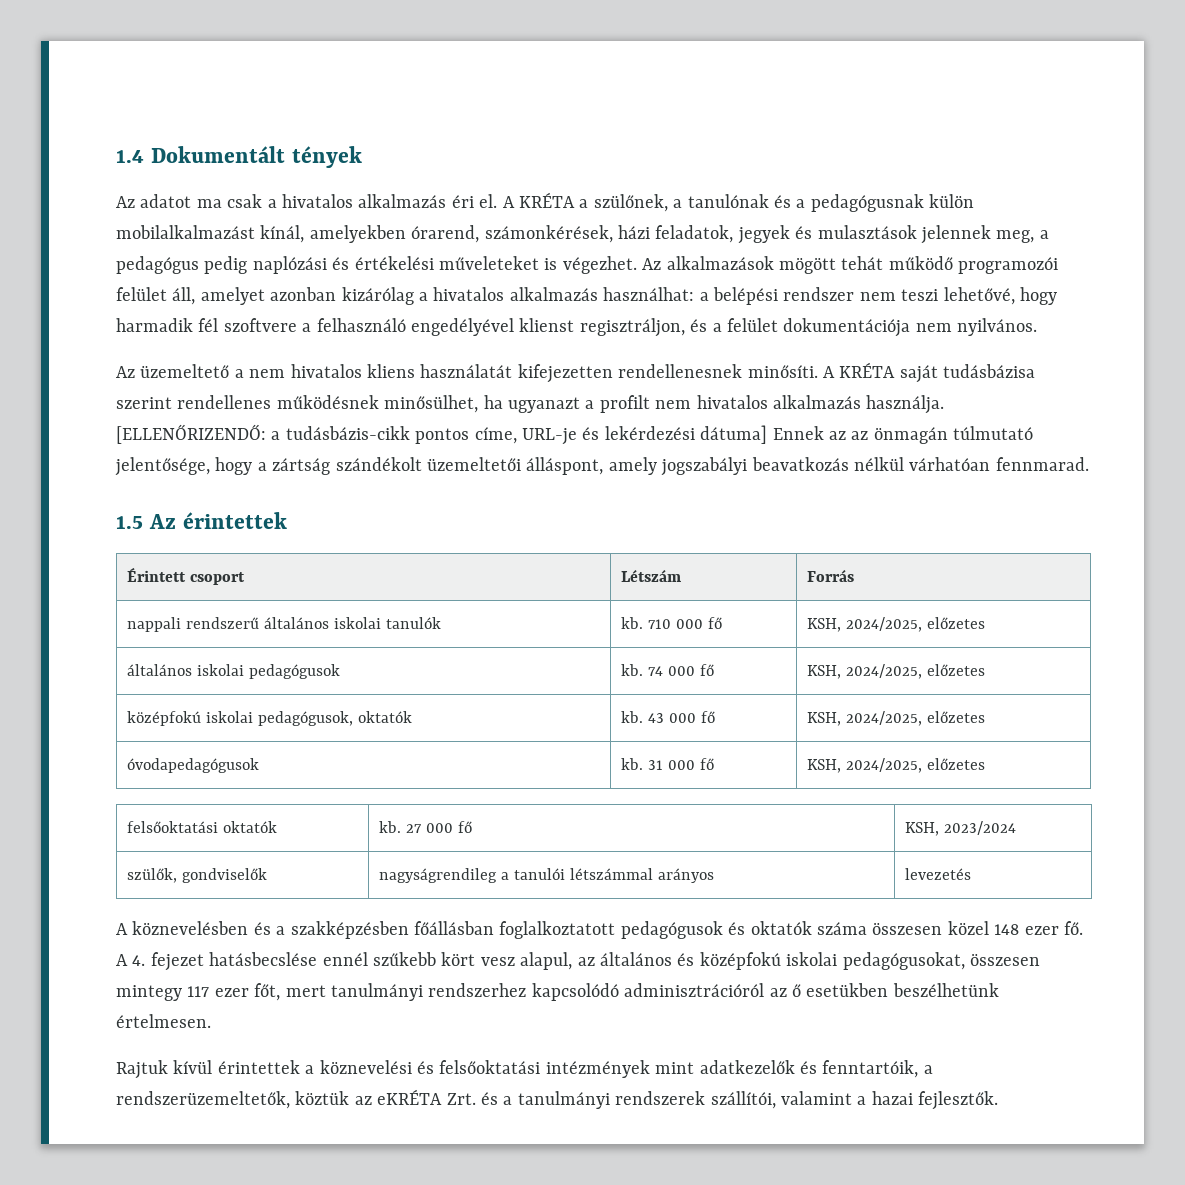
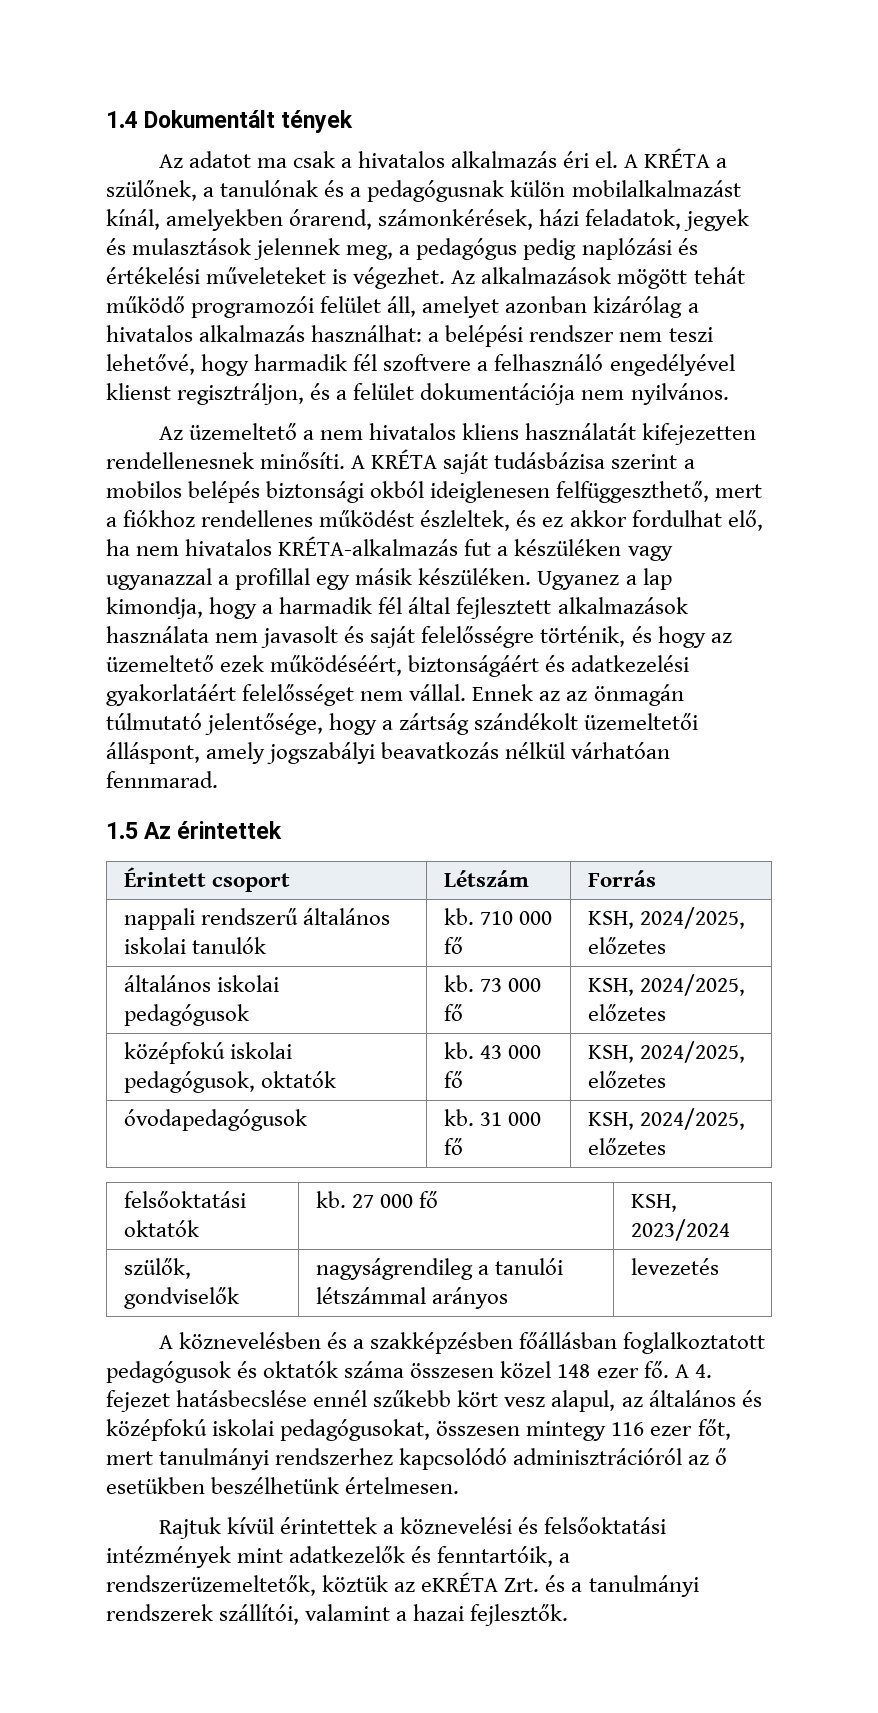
- A KRÉTA saját tudásbázisa szerint rendellenes működésnek minősülhet, ha ugyanazt a profilt nem hivatalos alkalmazás használja. [ELLENŐRIZENDŐ: a tudásbázis-cikk pontos címe, URL-je és lekérdezési dátuma] Ennek az az önmagán túlmutató jelentősége, hogy a zártság szándékolt üzemeltetői álláspont, amely jogszabályi beavatkozás nélkül várhatóan fennmarad.
+ A KRÉTA saját tudásbázisa szerint a mobilos belépés biztonsági okból ideiglenesen felfüggeszthető, mert a fiókhoz rendellenes működést észleltek, és ez akkor fordulhat elő, ha nem hivatalos KRÉTA-alkalmazás fut a készüléken vagy ugyanazzal a profillal egy másik készüléken. Ugyanez a lap kimondja, hogy a harmadik fél által fejlesztett alkalmazások használata nem javasolt és saját felelősségre történik, és hogy az üzemeltető ezek működéséért, biztonságáért és adatkezelési gyakorlatáért felelősséget nem vállal. Ennek az az önmagán túlmutató jelentősége, hogy a zártság szándékolt üzemeltetői álláspont, amely jogszabályi beavatkozás nélkül várhatóan fennmarad.
- általános iskolai pedagógusok | kb. 74 000 fő | KSH, 2024/2025, előzetes
+ általános iskolai pedagógusok | kb. 73 000 fő | KSH, 2024/2025, előzetes
- A 4. fejezet hatásbecslése ennél szűkebb kört vesz alapul, az általános és középfokú iskolai pedagógusokat, összesen mintegy 117 ezer főt, mert tanulmányi rendszerhez kapcsolódó adminisztrációról az ő esetükben beszélhetünk értelmesen.
+ A 4. fejezet hatásbecslése ennél szűkebb kört vesz alapul, az általános és középfokú iskolai pedagógusokat, összesen mintegy 116 ezer főt, mert tanulmányi rendszerhez kapcsolódó adminisztrációról az ő esetükben beszélhetünk értelmesen.

